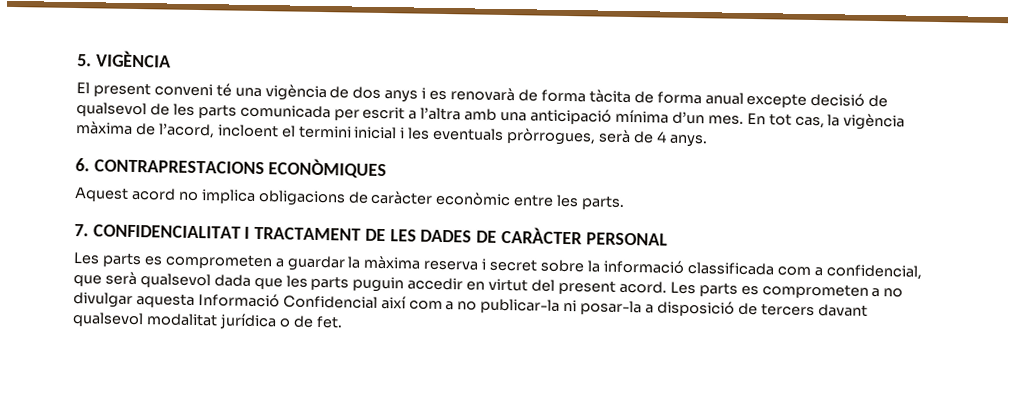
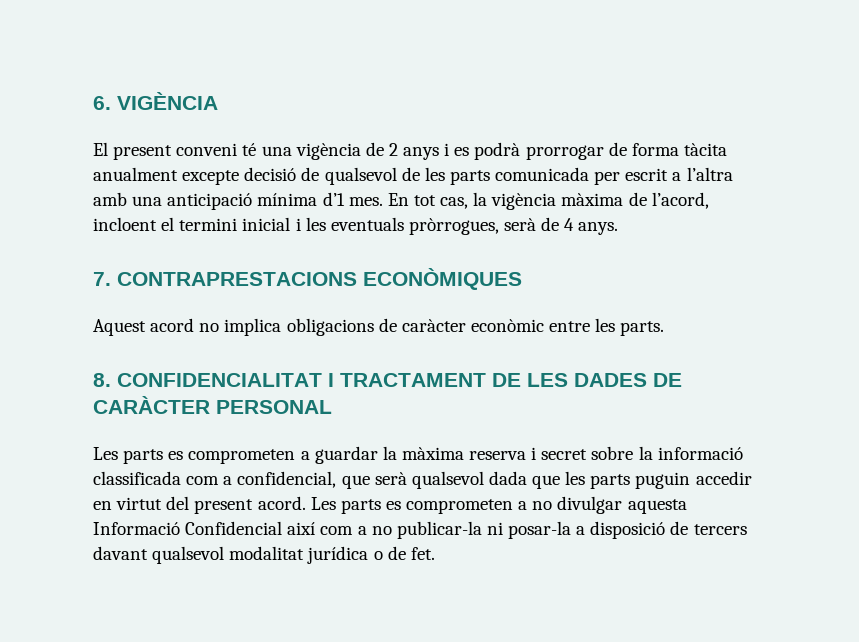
- 5. VIGÈNCIA
+ 6. VIGÈNCIA
- El present conveni té una vigència de dos anys i es renovarà de forma tàcita de forma anual excepte decisió de qualsevol de les parts comunicada per escrit a l’altra amb una anticipació mínima d’un mes.
+ El present conveni té una vigència de 2 anys i es podrà prorrogar de forma tàcita anualment excepte decisió de qualsevol de les parts comunicada per escrit a l’altra amb una anticipació mínima d’1 mes.
- 6. CONTRAPRESTACIONS ECONÒMIQUES
+ 7. CONTRAPRESTACIONS ECONÒMIQUES
- 7. CONFIDENCIALITAT I TRACTAMENT DE LES DADES DE CARÀCTER PERSONAL
+ 8. CONFIDENCIALITAT I TRACTAMENT DE LES DADES DE CARÀCTER PERSONAL

